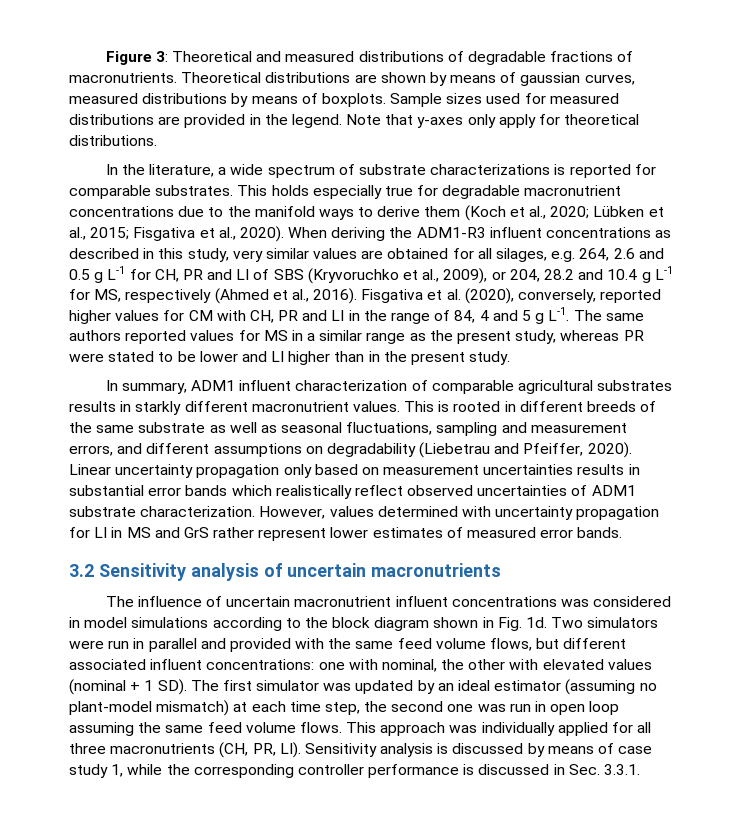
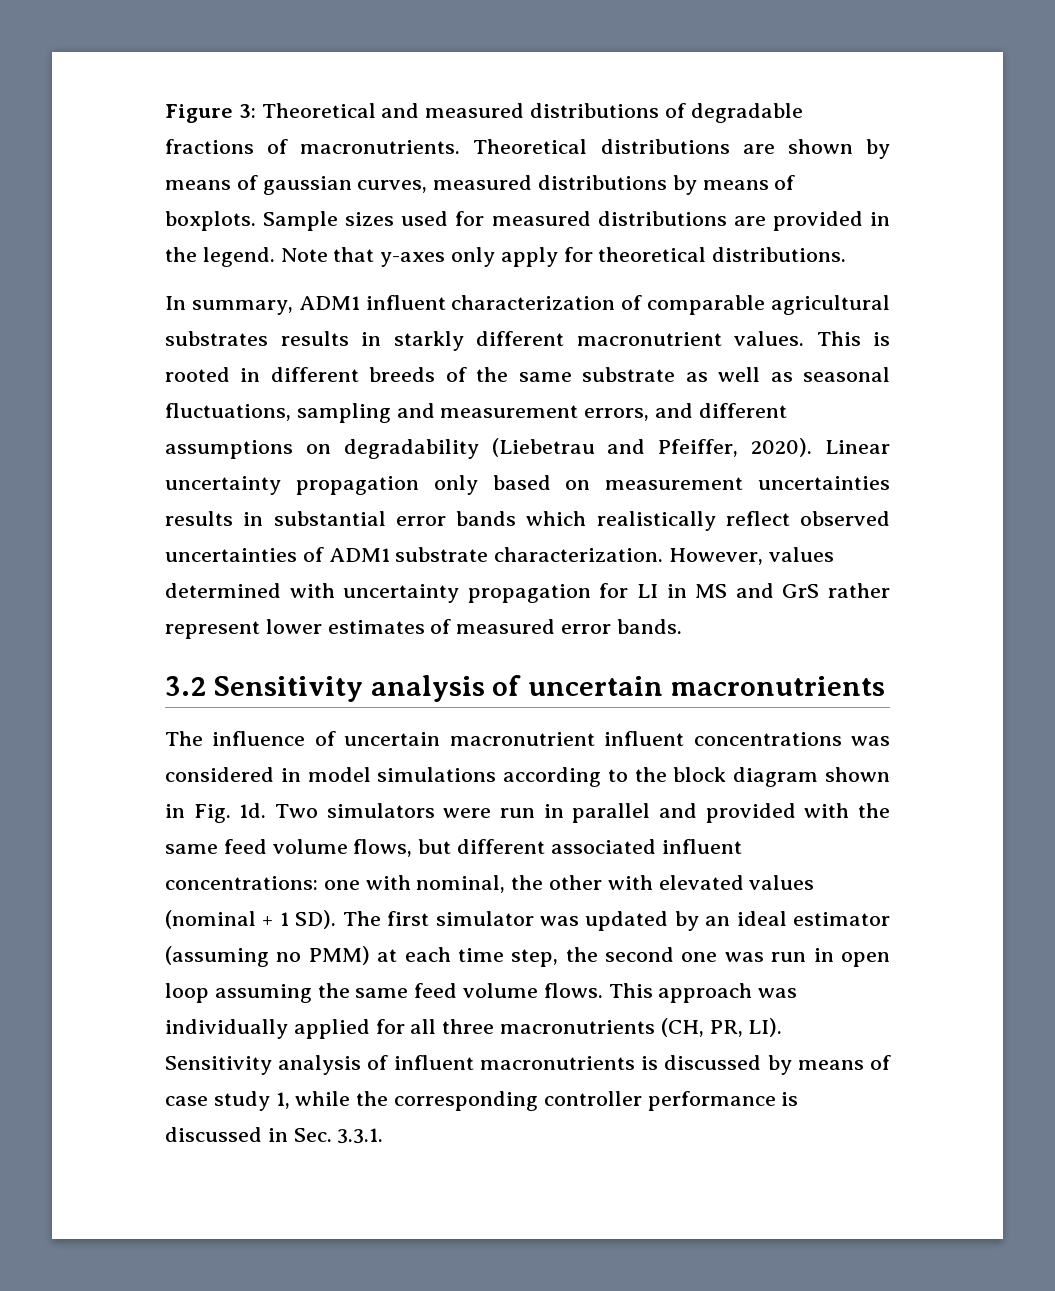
- In the literature, a wide spectrum of substrate characterizations is reported for comparable substrates. This holds especially true for degradable macronutrient concentrations due to the manifold ways to derive them (Koch et al., 2020; Lübken et al., 2015; Fisgativa et al., 2020). When deriving the ADM1-R3 influent concentrations as described in this study, very similar values are obtained for all silages, e.g. 264, 2.6 and 0.5 g L-1 for CH, PR and LI of SBS (Kryvoruchko et al., 2009), or 204, 28.2 and 10.4 g L-1 for MS, respectively (Ahmed et al., 2016). Fisgativa et al. (2020), conversely, reported higher values for CM with CH, PR and LI in the range of 84, 4 and 5 g L-1. The same authors reported values for MS in a similar range as the present study, whereas PR were stated to be lower and LI higher than in the present study.
- Two simulators were run in parallel and provided with the same feed volume flows, but different associated influent concentrations: one with nominal, the other with elevated values (nominal + 1 SD). The first simulator was updated by an ideal estimator (assuming no plant-model mismatch) at each time step, the second one was run in open loop assuming the same feed volume flows.
+ Two simulators were run in parallel and provided with the same feed volume flows, but different associated influent concentrations: one with nominal, the other with elevated values (nominal + 1 SD). The first simulator was updated by an ideal estimator (assuming no PMM) at each time step, the second one was run in open loop assuming the same feed volume flows.
- This approach was individually applied for all three macronutrients (CH, PR, LI). Sensitivity analysis is discussed by means of case study 1, while the corresponding controller performance is discussed in Sec. 3.3.1.
+ This approach was individually applied for all three macronutrients (CH, PR, LI). Sensitivity analysis of influent macronutrients is discussed by means of case study 1, while the corresponding controller performance is discussed in Sec. 3.3.1.

